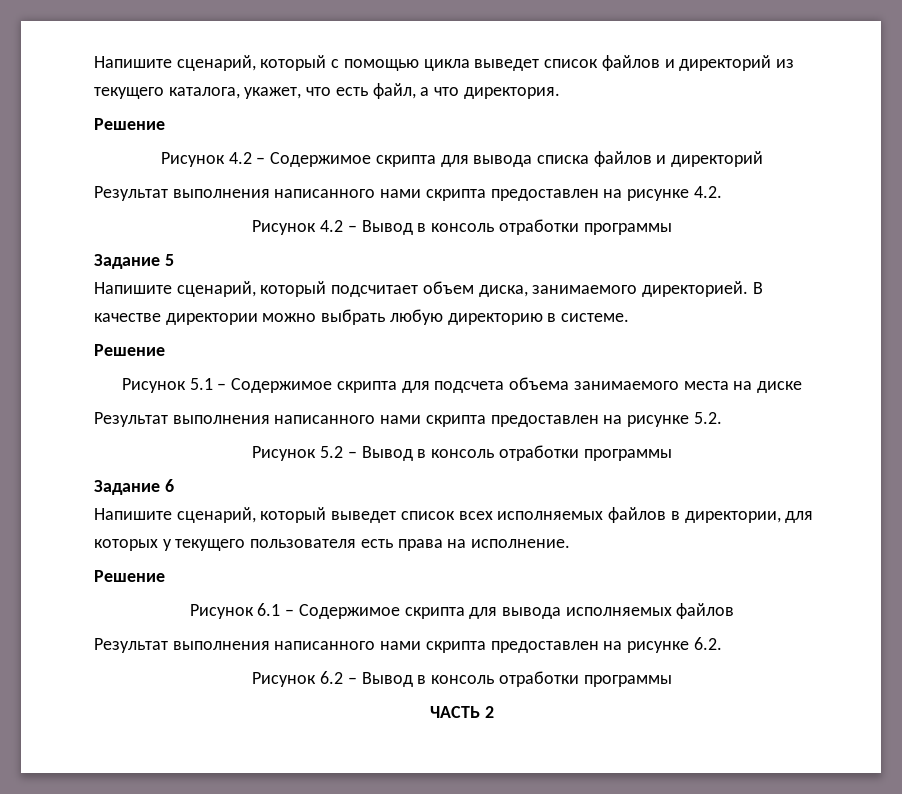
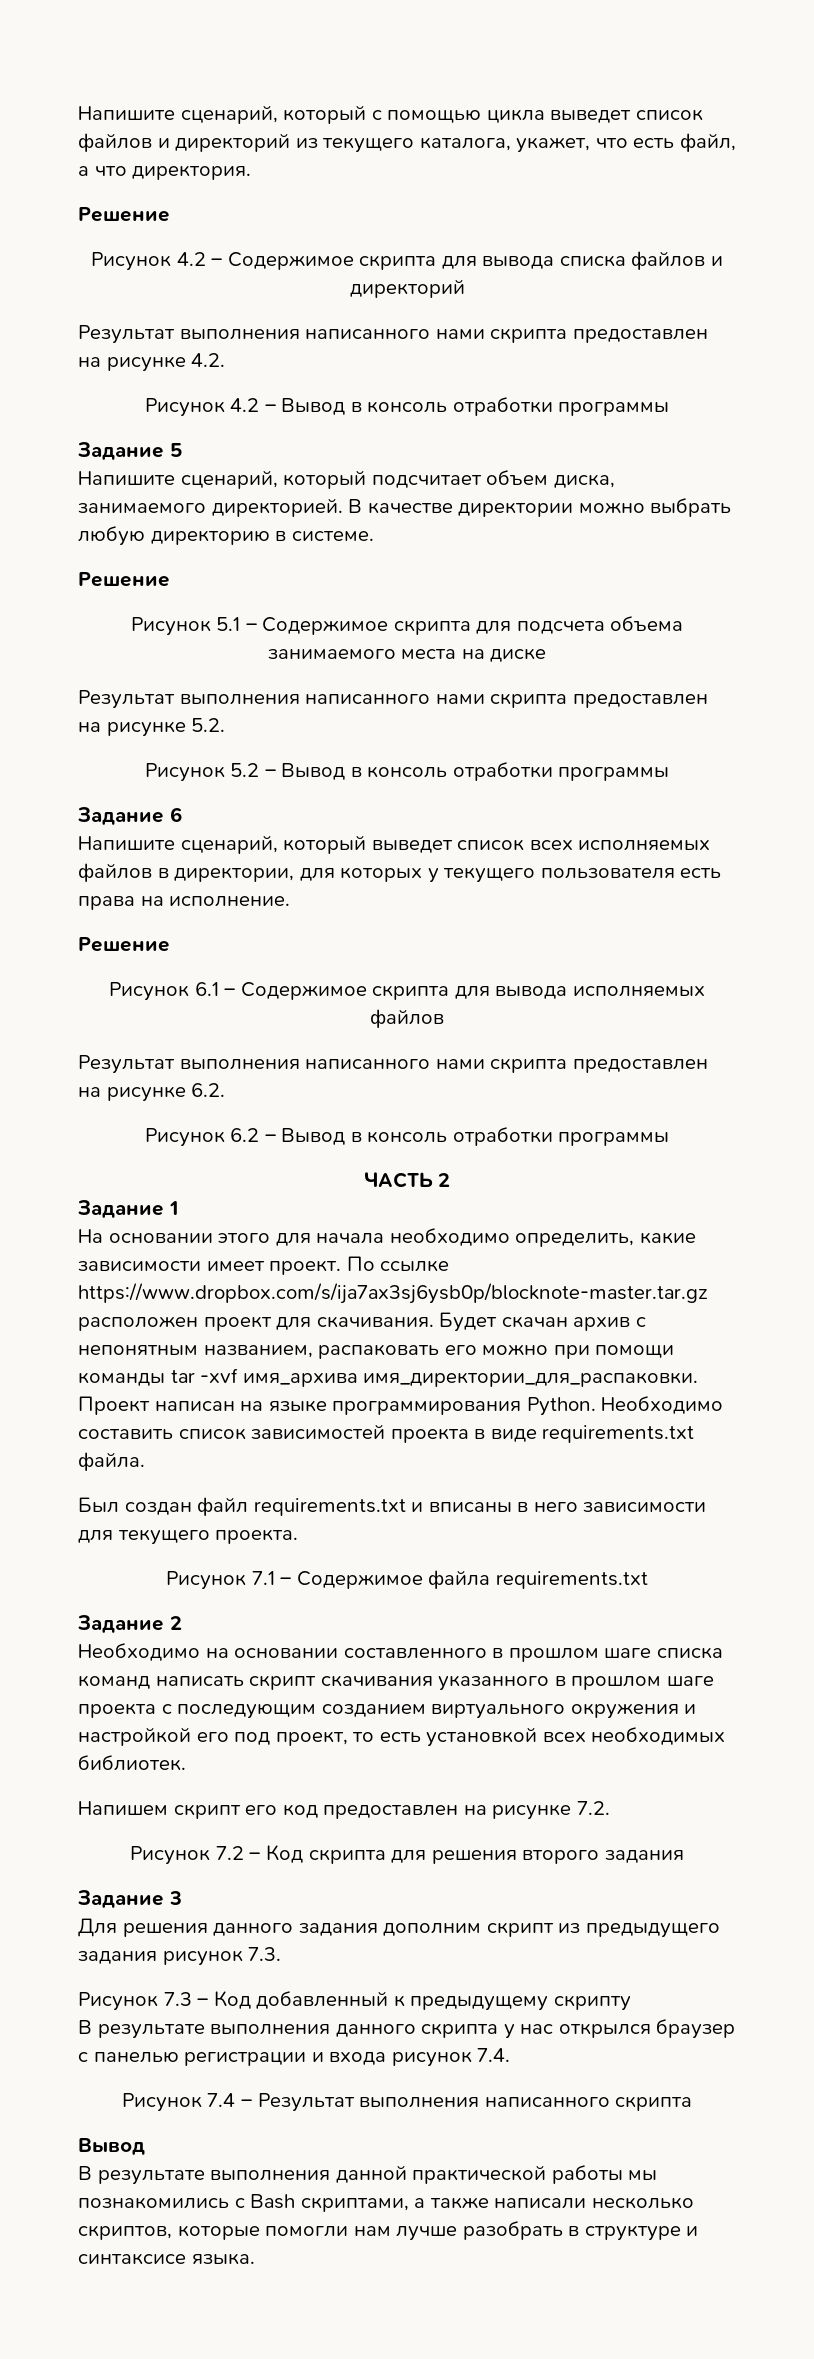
+ Задание 1
+ На основании этого для начала необходимо определить, какие зависимости имеет проект. По ссылке https://www.dropbox.com/s/ija7ax3sj6ysb0p/blocknote-master.tar.gz расположен проект для скачивания. Будет скачан архив с непонятным названием, распаковать его можно при помощи команды tar -xvf имя_архива имя_директории_для_распаковки. Проект написан на языке программирования Python. Необходимо составить список зависимостей проекта в виде requirements.txt файла.
+ Был создан файл requirements.txt и вписаны в него зависимости для текущего проекта.
+ Рисунок 7.1 – Содержимое файла requirements.txt
+ Задание 2
+ Необходимо на основании составленного в прошлом шаге списка команд написать скрипт скачивания указанного в прошлом шаге проекта с последующим созданием виртуального окружения и настройкой его под проект, то есть установкой всех необходимых библиотек.
+ Напишем скрипт его код предоставлен на рисунке 7.2.
+ Рисунок 7.2 – Код скрипта для решения второго задания
+ Задание 3
+ Для решения данного задания дополним скрипт из предыдущего задания рисунок 7.3.
+ Рисунок 7.3 – Код добавленный к предыдущему скрипту
+ В результате выполнения данного скрипта у нас открылся браузер с панелью регистрации и входа рисунок 7.4.
+ Рисунок 7.4 – Результат выполнения написанного скрипта
+ Вывод
+ В результате выполнения данной практической работы мы познакомились с Bash скриптами, а также написали несколько скриптов, которые помогли нам лучше разобрать в структуре и синтаксисе языка.

